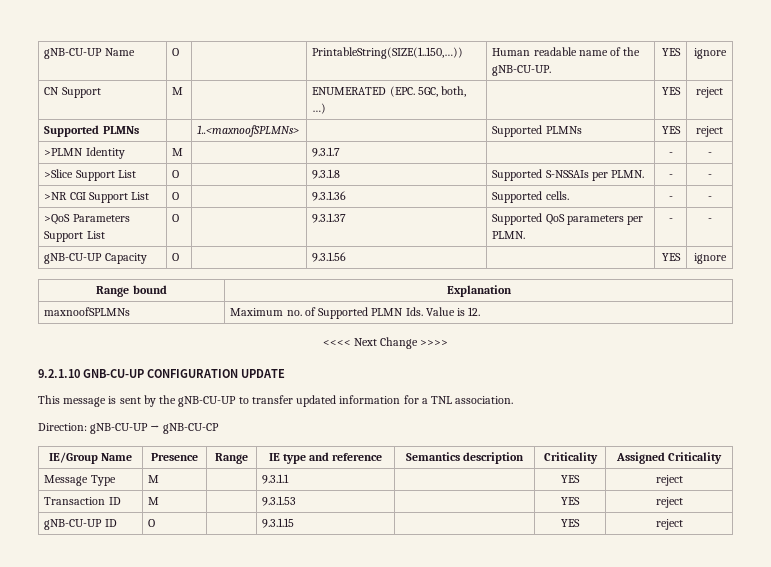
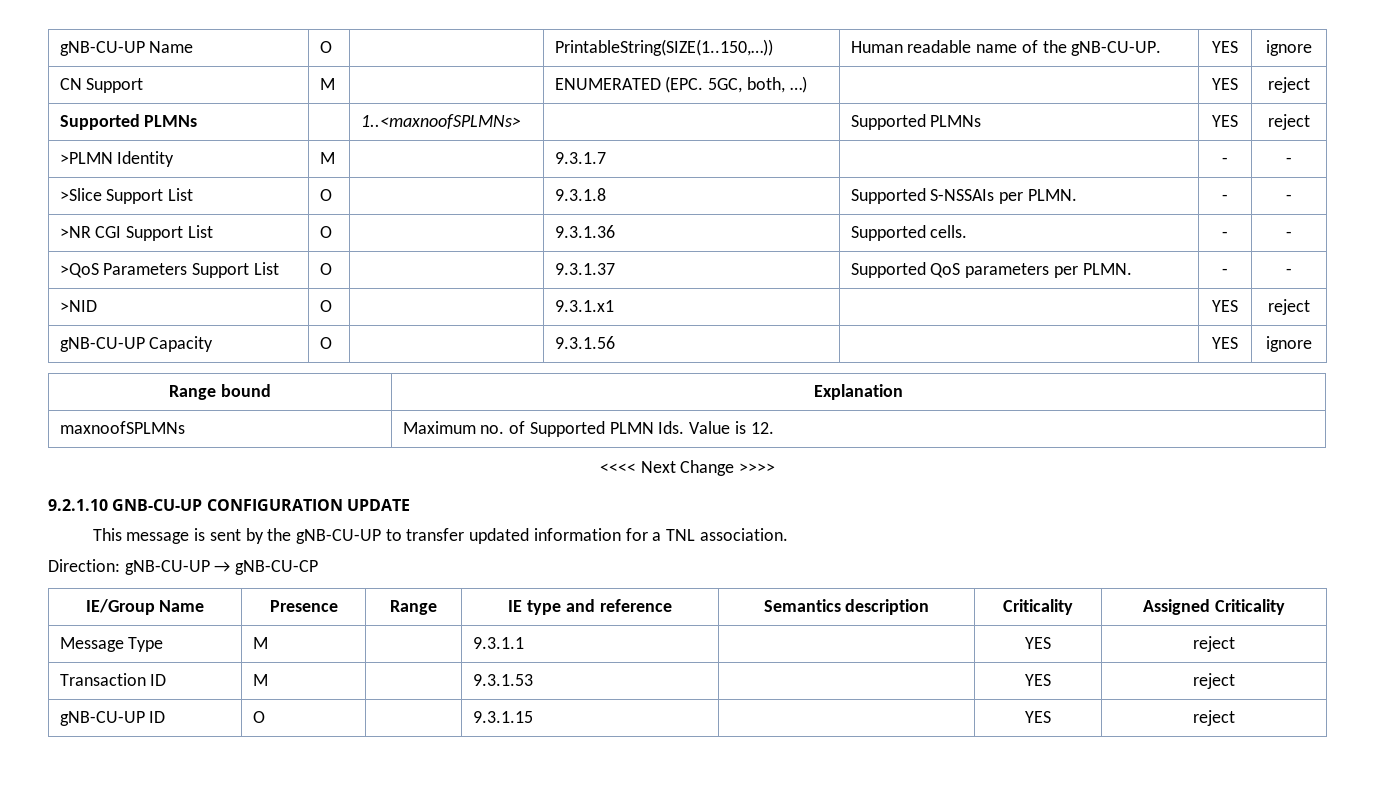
+ >NID | O | | 9.3.1.x1 | | YES | reject

